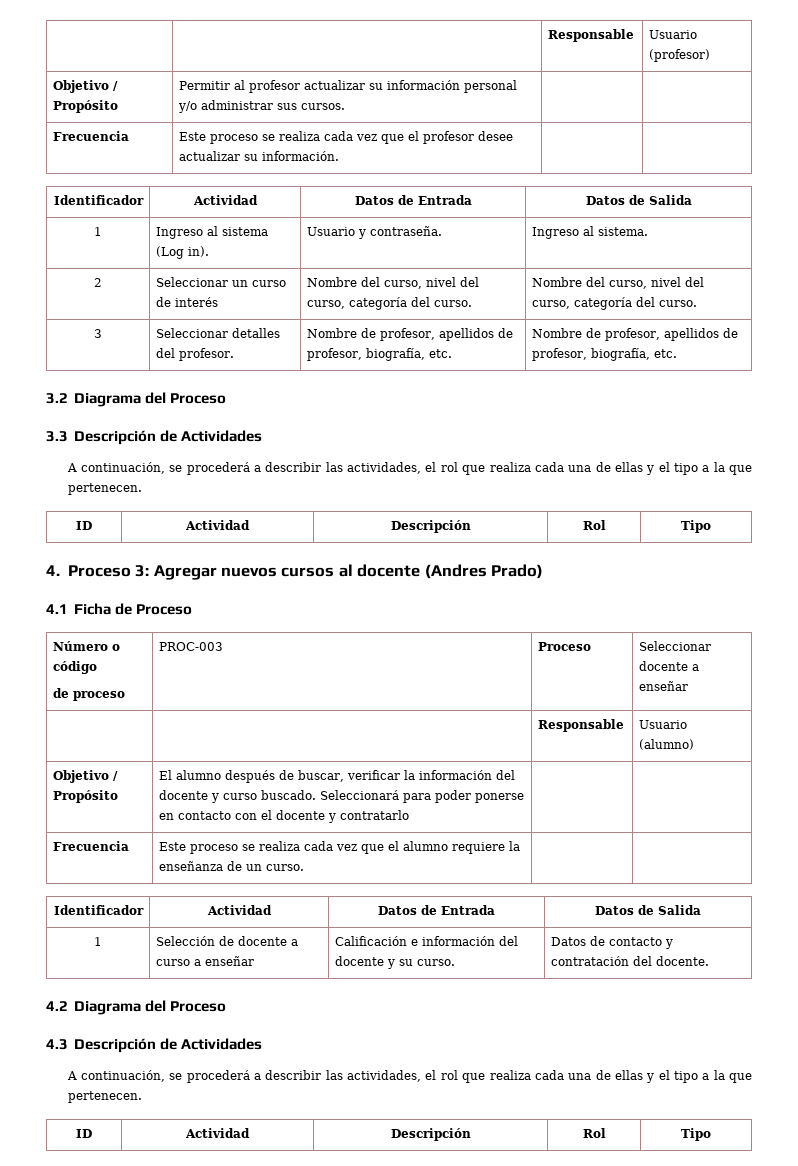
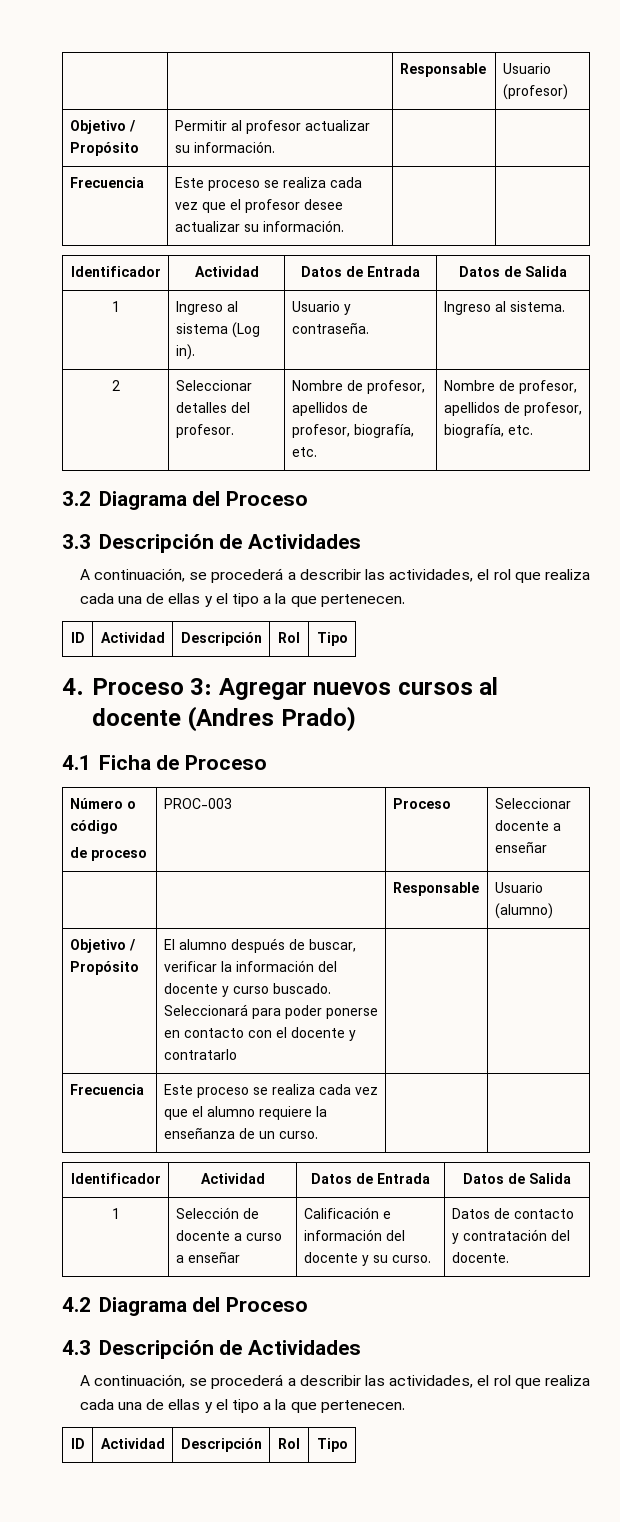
- Objetivo / Propósito | Permitir al profesor actualizar su información personal y/o administrar sus cursos. | |
+ Objetivo / Propósito | Permitir al profesor actualizar su información. | |
- 2 | Seleccionar un curso de interés | Nombre del curso, nivel del curso, categoría del curso. | Nombre del curso, nivel del curso, categoría del curso.
- 3 | Seleccionar detalles del profesor. | Nombre de profesor, apellidos de profesor, biografía, etc. | Nombre de profesor, apellidos de profesor, biografía, etc.
+ 2 | Seleccionar detalles del profesor. | Nombre de profesor, apellidos de profesor, biografía, etc. | Nombre de profesor, apellidos de profesor, biografía, etc.

